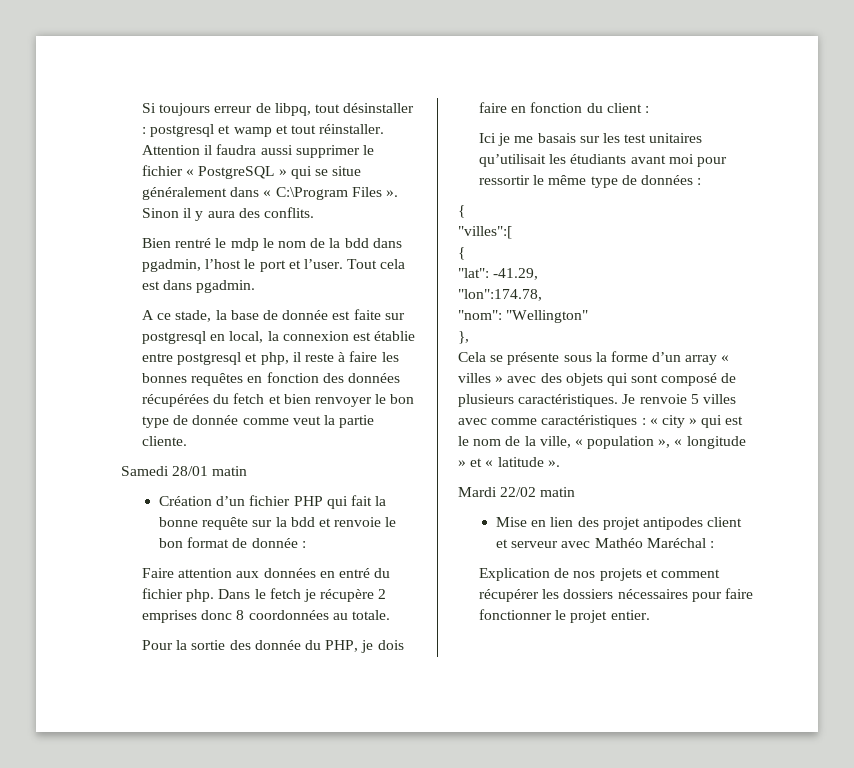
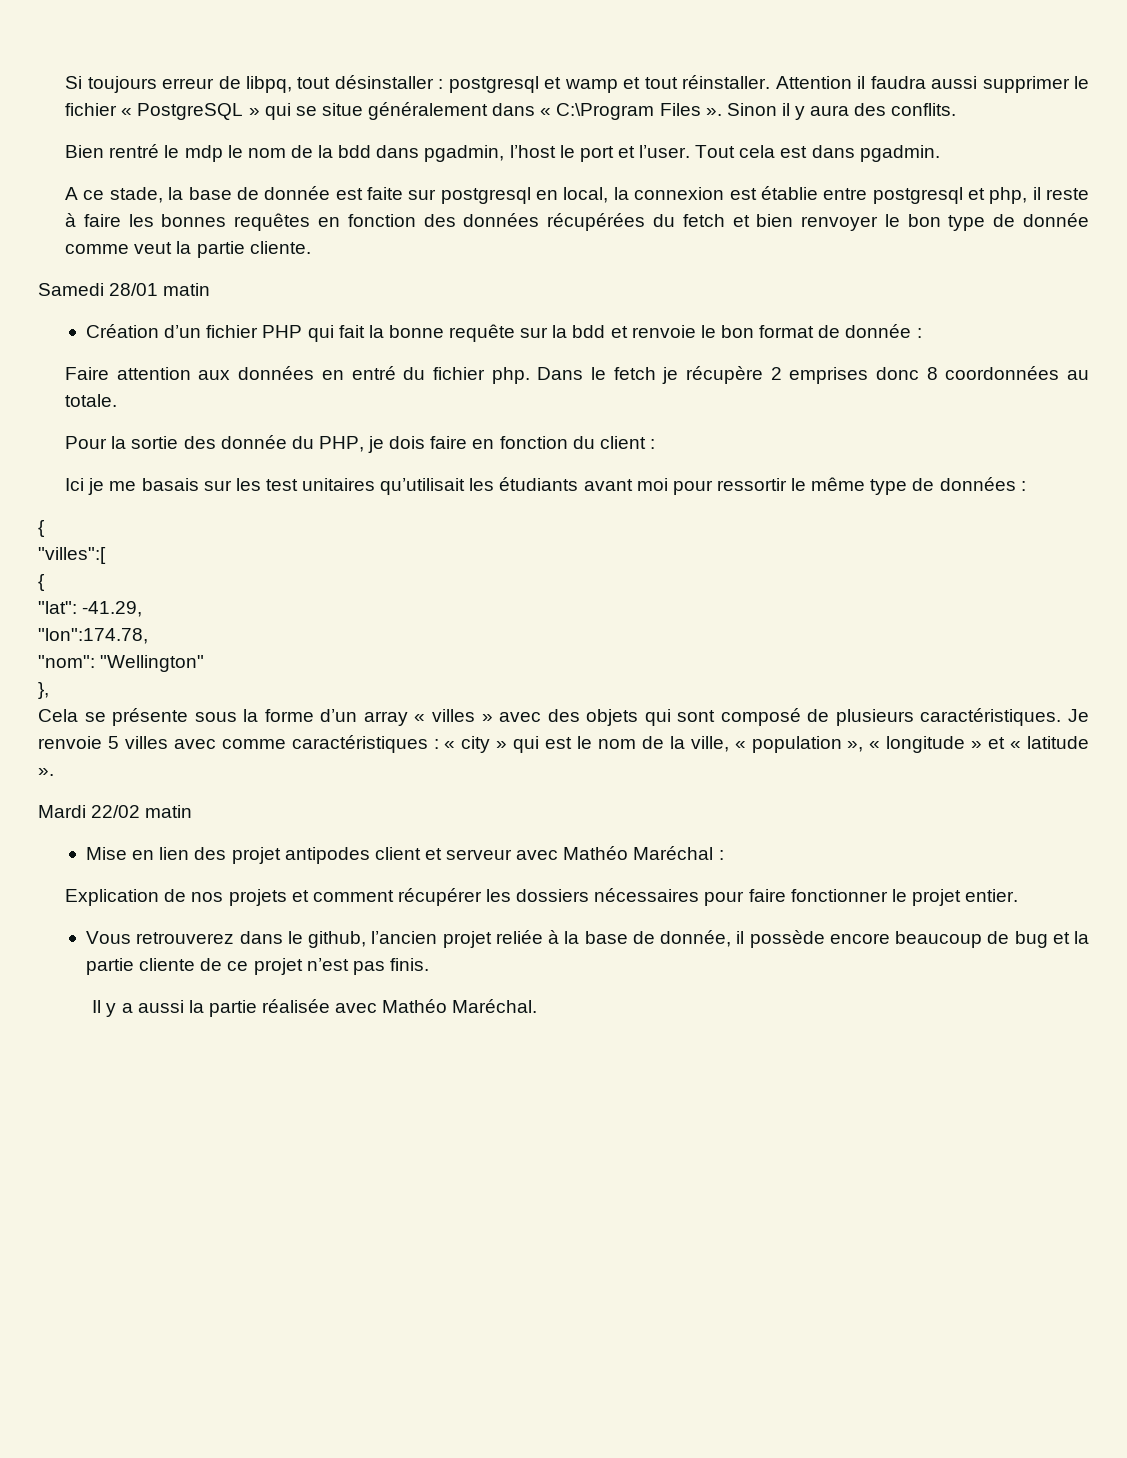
+ Vous retrouverez dans le github, l’ancien projet reliée à la base de donnée, il possède encore beaucoup de bug et la partie cliente de ce projet n’est pas finis.
+ Il y a aussi la partie réalisée avec Mathéo Maréchal.

